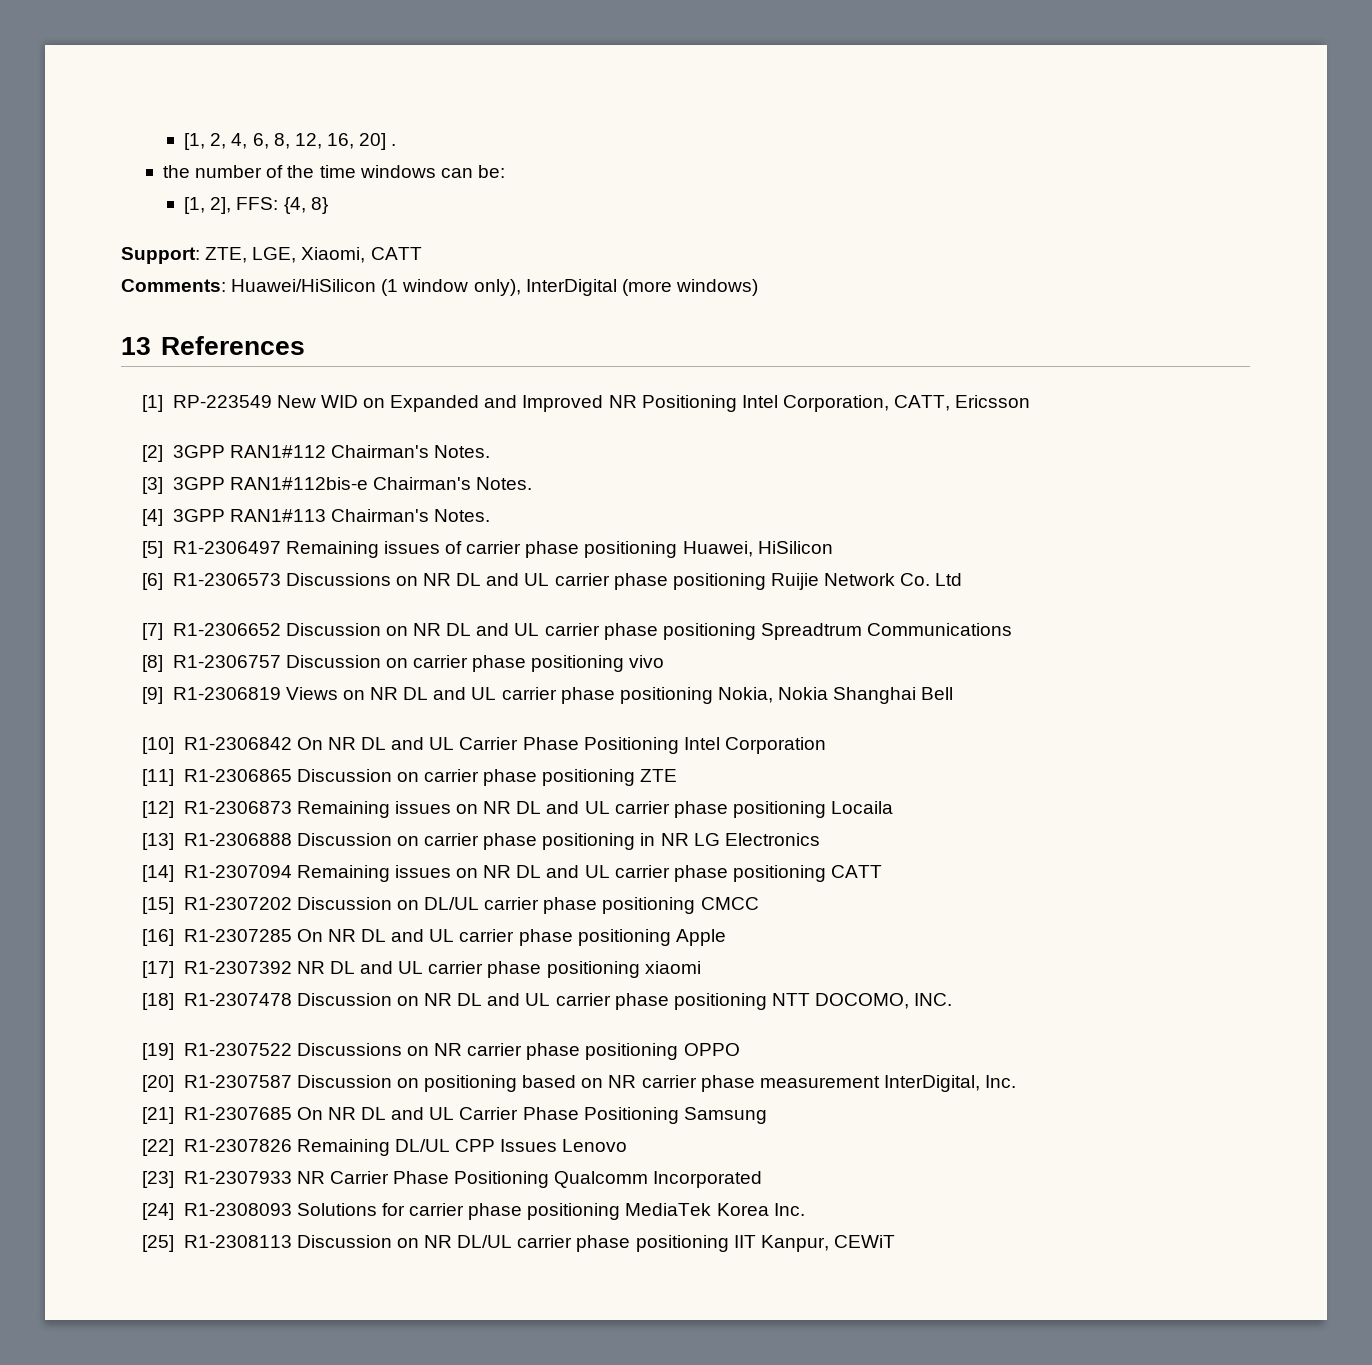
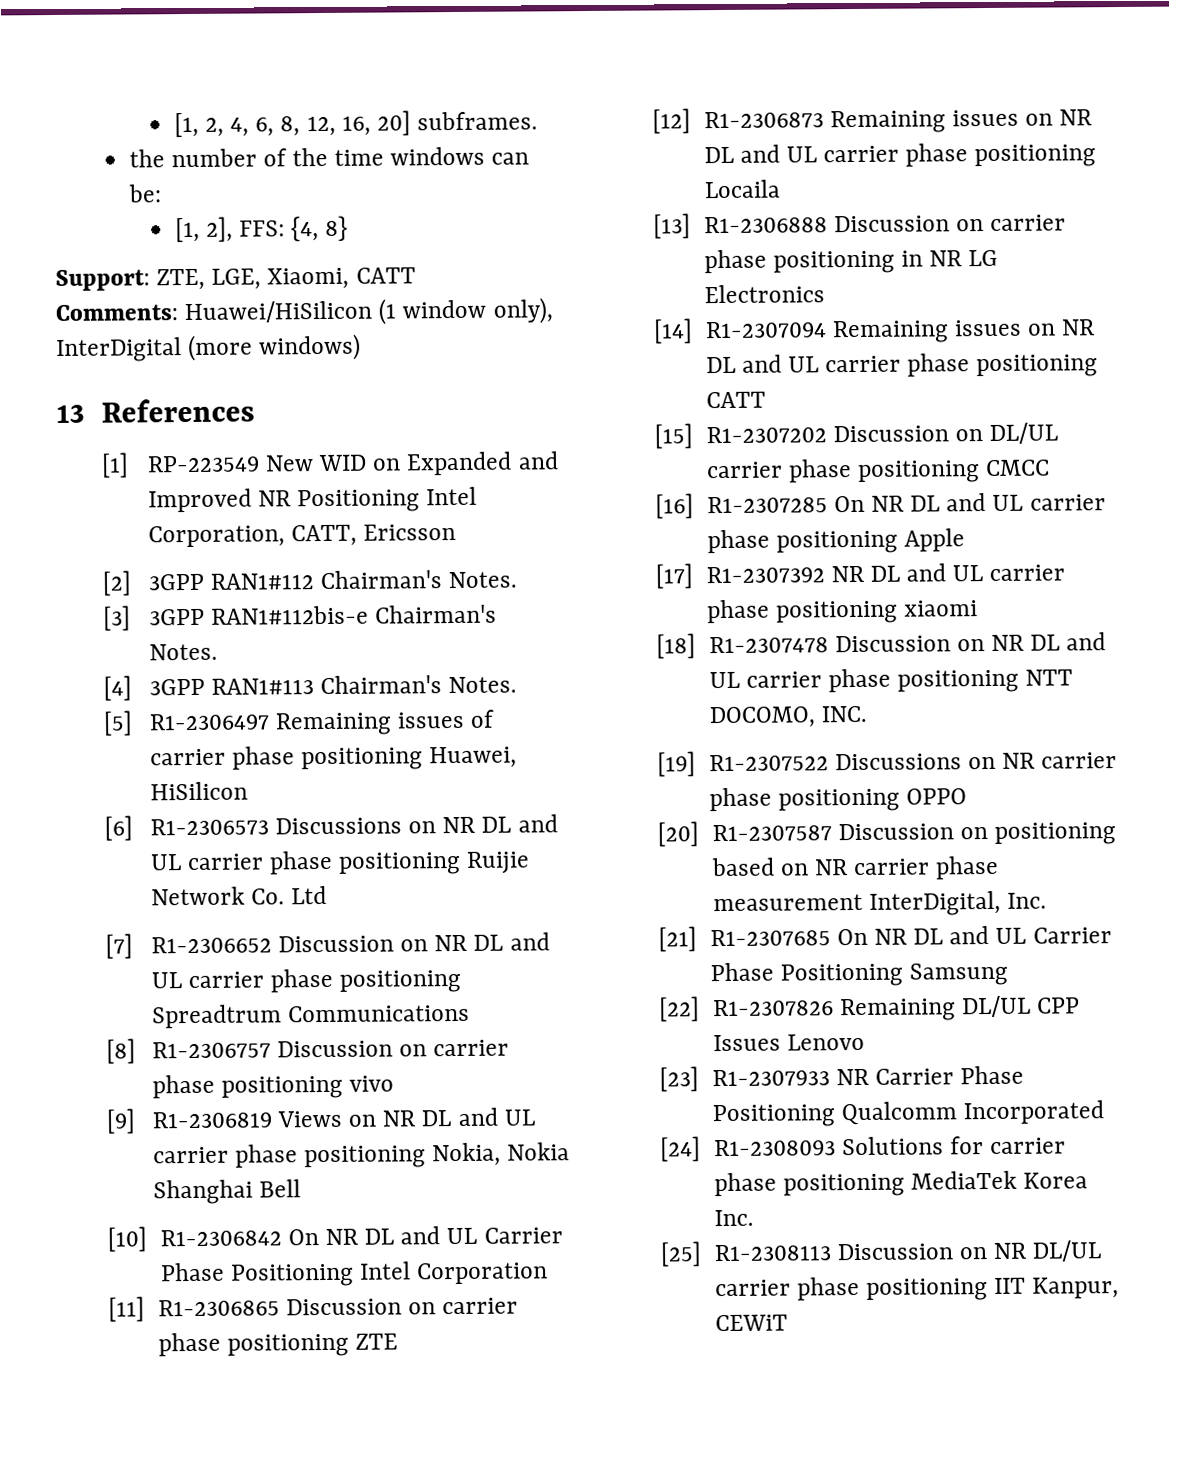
- [1, 2, 4, 6, 8, 12, 16, 20] .
+ [1, 2, 4, 6, 8, 12, 16, 20] subframes.

